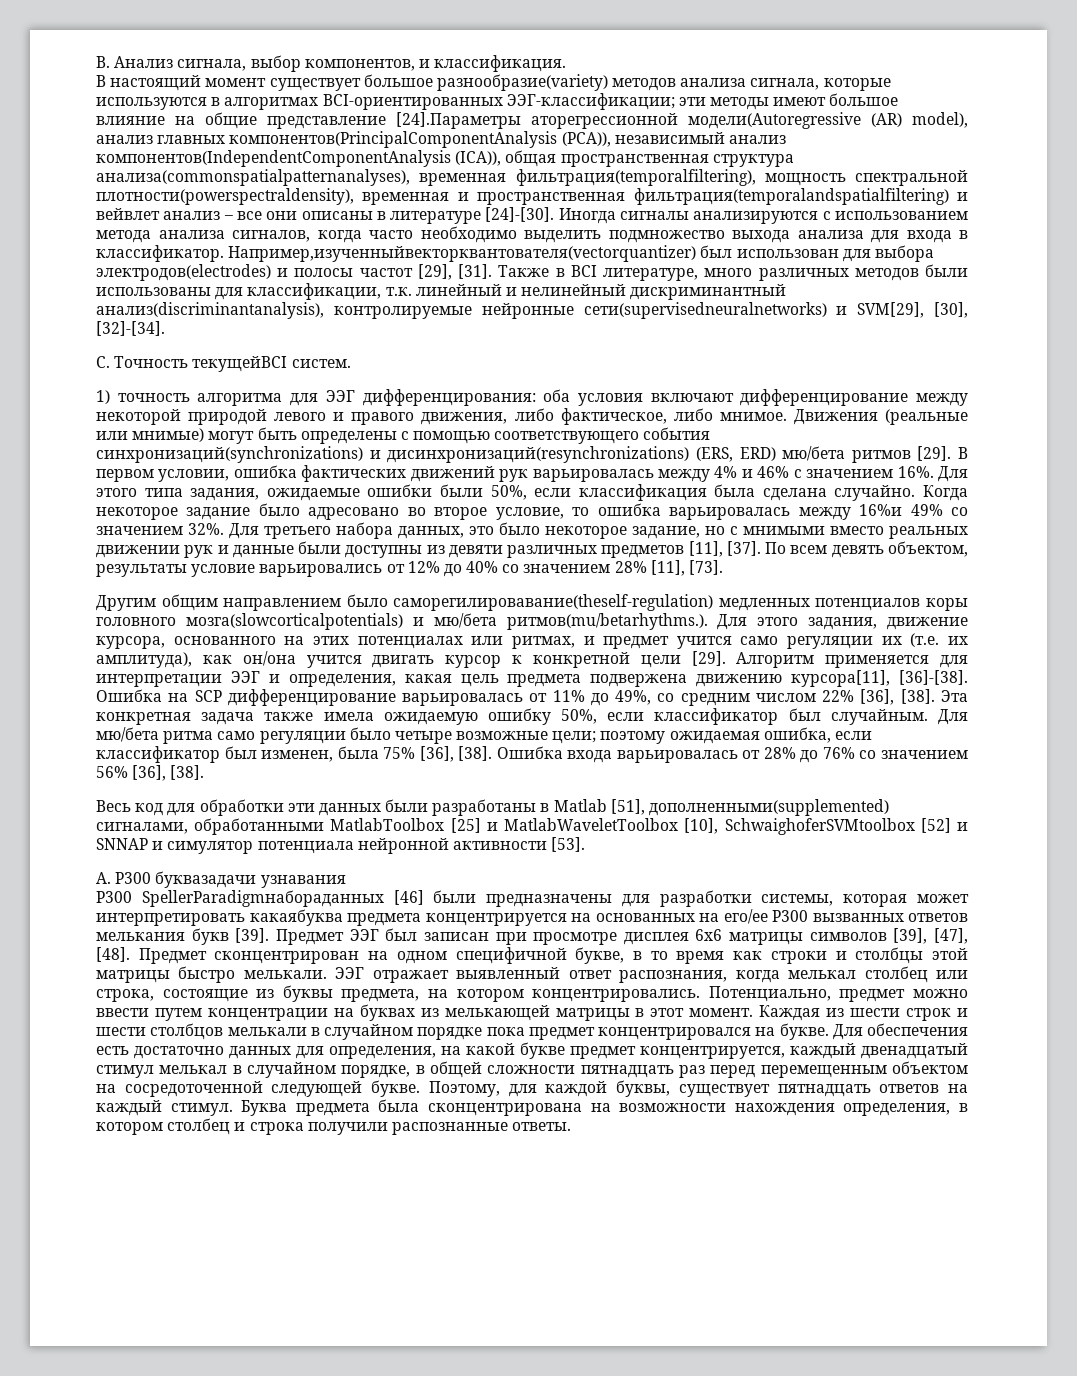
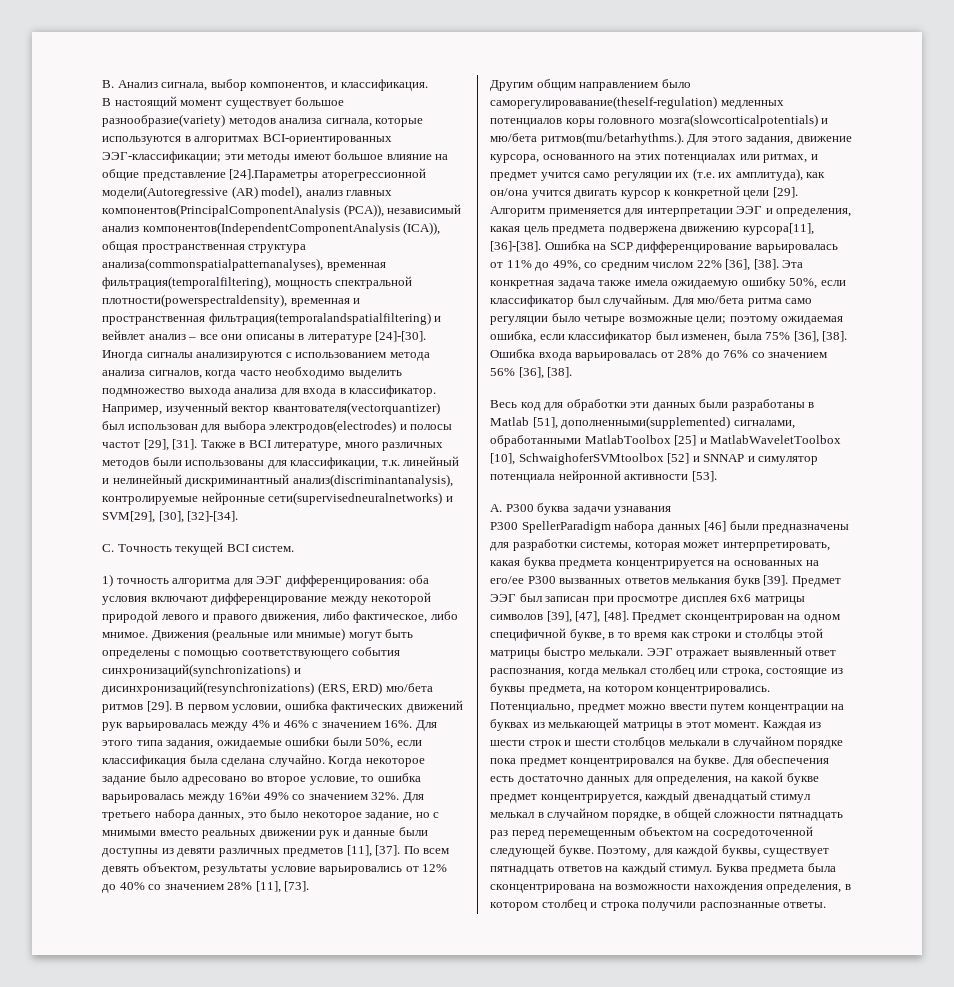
- Например,изученныйвекторквантователя(vectorquantizer) был использован для выбора электродов(electrodes) и полосы частот [29], [31].
+ Например, изученный вектор квантователя(vectorquantizer) был использован для выбора электродов(electrodes) и полосы частот [29], [31].
- С. Точность текущейBCI систем.
+ С. Точность текущей BCI систем.
- Другим общим направлением было саморегилировавание(theself-regulation) медленных потенциалов коры головного мозга(slowcorticalpotentials) и мю/бета ритмов(mu/betarhythms.). Для этого задания, движение курсора, основанного на этих потенциалах или ритмах, и предмет учится само регуляции их (т.е. их амплитуда), как он/она учится двигать курсор к конкретной цели [29].
+ Другим общим направлением было саморегулировавание(theself-regulation) медленных потенциалов коры головного мозга(slowcorticalpotentials) и мю/бета ритмов(mu/betarhythms.). Для этого задания, движение курсора, основанного на этих потенциалах или ритмах, и предмет учится само регуляции их (т.е. их амплитуда), как он/она учится двигать курсор к конкретной цели [29].
- А. P300 буквазадачи узнавания
+ А. P300 буква задачи узнавания
- P300 SpellerParadigmнабораданных [46] были предназначены для разработки системы, которая может интерпретировать какаябуква предмета концентрируется на основанных на его/ее P300 вызванных ответов мелькания букв [39].
+ P300 SpellerParadigm набора данных [46] были предназначены для разработки системы, которая может интерпретировать, какая буква предмета концентрируется на основанных на его/ее P300 вызванных ответов мелькания букв [39].

